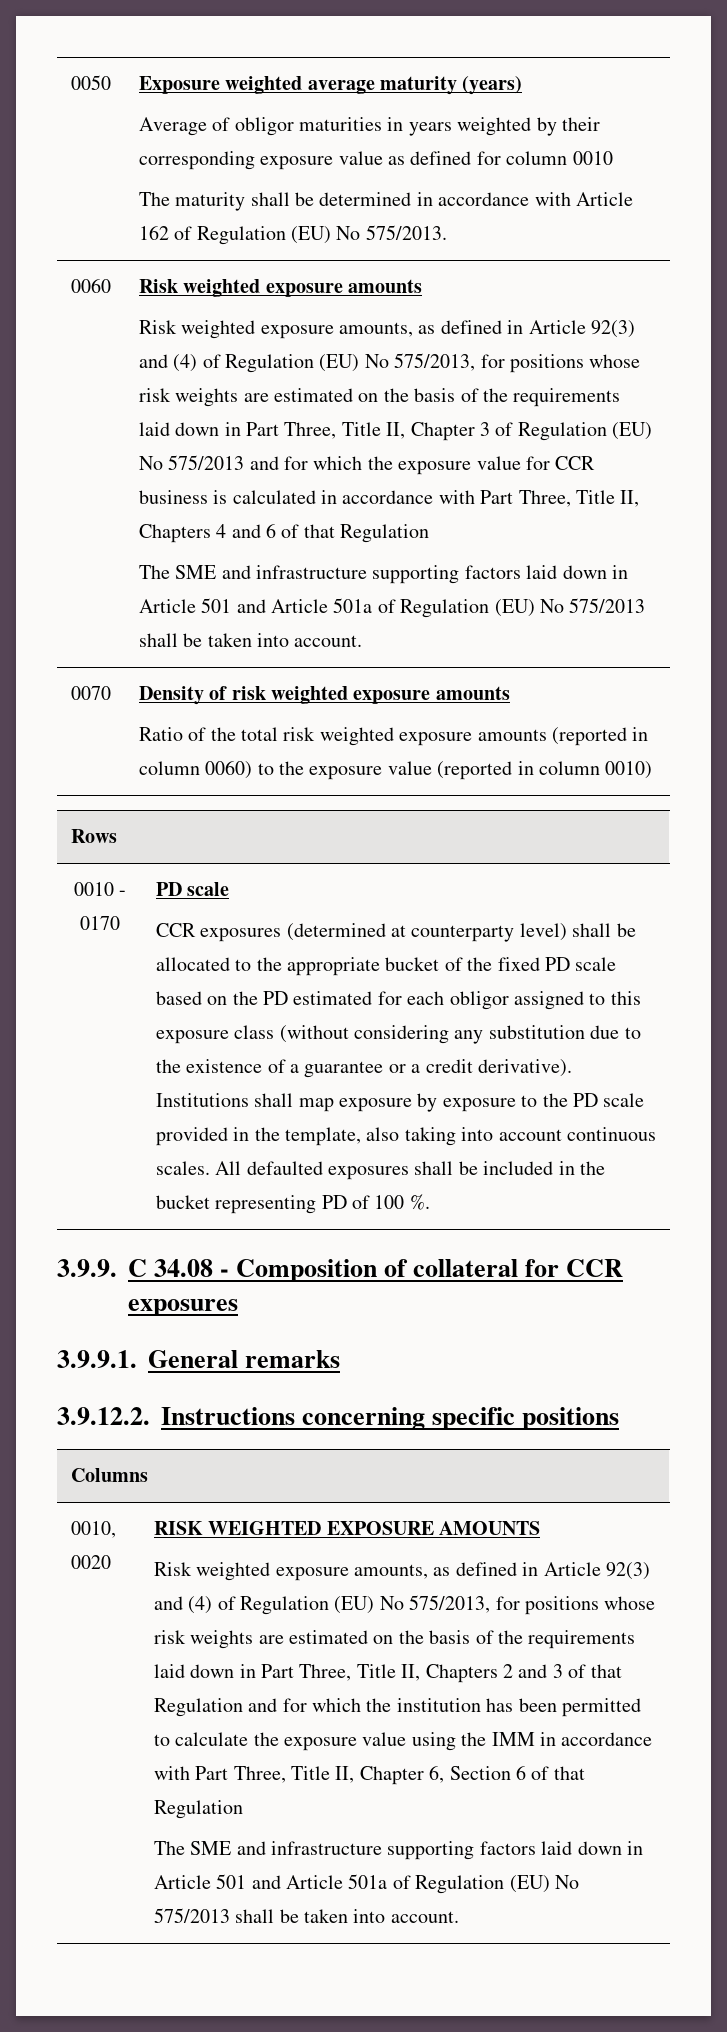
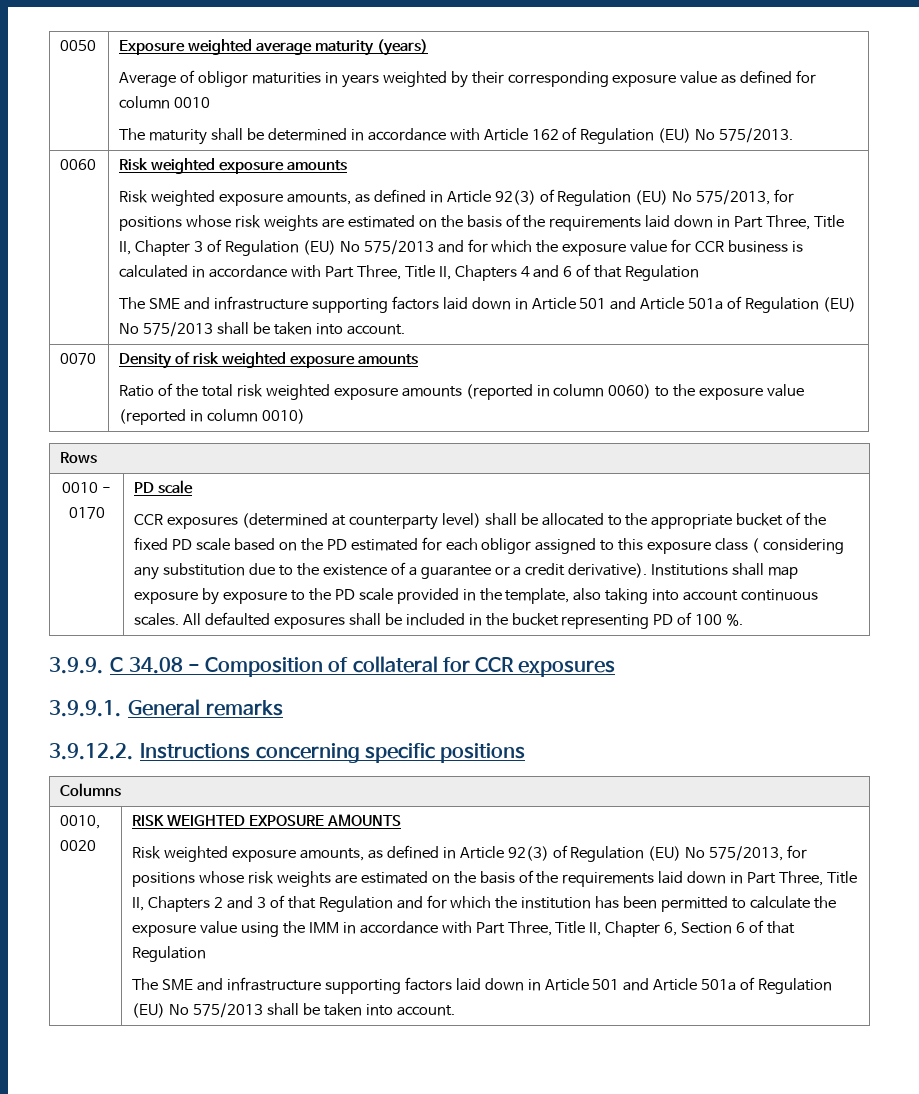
- Risk weighted exposure amounts, as defined in Article 92(3) and (4) of Regulation (EU) No 575/2013, for positions whose risk weights are estimated on the basis of the requirements laid down in Part Three, Title II, Chapter 3 of Regulation (EU) No 575/2013 and for which the exposure value for CCR business is calculated in accordance with Part Three, Title II, Chapters 4 and 6 of that Regulation
+ Risk weighted exposure amounts, as defined in Article 92(3) of Regulation (EU) No 575/2013, for positions whose risk weights are estimated on the basis of the requirements laid down in Part Three, Title II, Chapter 3 of Regulation (EU) No 575/2013 and for which the exposure value for CCR business is calculated in accordance with Part Three, Title II, Chapters 4 and 6 of that Regulation
- CCR exposures (determined at counterparty level) shall be allocated to the appropriate bucket of the fixed PD scale based on the PD estimated for each obligor assigned to this exposure class (without considering any substitution due to the existence of a guarantee or a credit derivative).
+ CCR exposures (determined at counterparty level) shall be allocated to the appropriate bucket of the fixed PD scale based on the PD estimated for each obligor assigned to this exposure class ( considering any substitution due to the existence of a guarantee or a credit derivative).
- Risk weighted exposure amounts, as defined in Article 92(3) and (4) of Regulation (EU) No 575/2013, for positions whose risk weights are estimated on the basis of the requirements laid down in Part Three, Title II, Chapters 2 and 3 of that Regulation and for which the institution has been permitted to calculate the exposure value using the IMM in accordance with Part Three, Title II, Chapter 6, Section 6 of that Regulation
+ Risk weighted exposure amounts, as defined in Article 92(3) of Regulation (EU) No 575/2013, for positions whose risk weights are estimated on the basis of the requirements laid down in Part Three, Title II, Chapters 2 and 3 of that Regulation and for which the institution has been permitted to calculate the exposure value using the IMM in accordance with Part Three, Title II, Chapter 6, Section 6 of that Regulation

